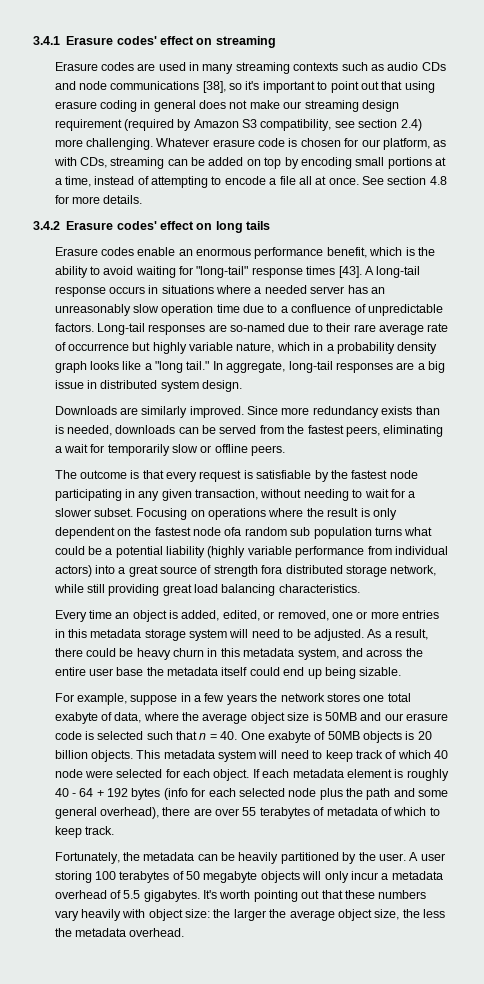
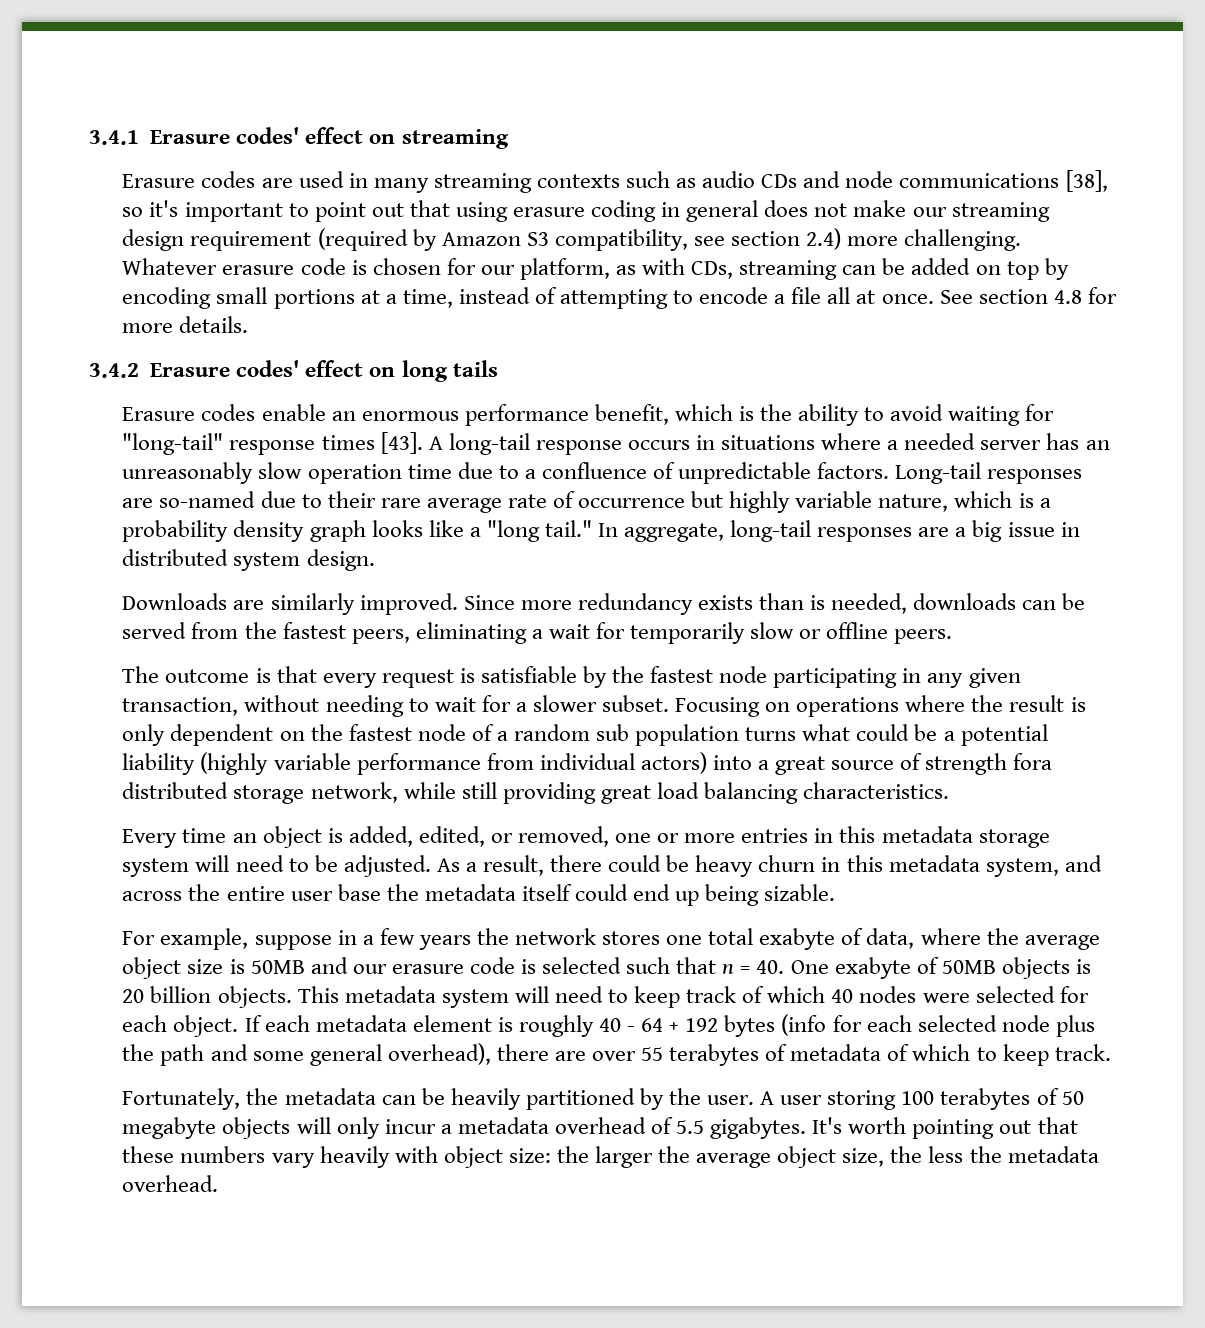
- Long-tail responses are so-named due to their rare average rate of occurrence but highly variable nature, which in a probability density graph looks like a "long tail."
+ Long-tail responses are so-named due to their rare average rate of occurrence but highly variable nature, which is a probability density graph looks like a "long tail."
- Focusing on operations where the result is only dependent on the fastest node ofa random sub population turns what could be a potential liability (highly variable performance from individual actors) into a great source of strength fora distributed storage network, while still providing great load balancing characteristics.
+ Focusing on operations where the result is only dependent on the fastest node of a random sub population turns what could be a potential liability (highly variable performance from individual actors) into a great source of strength fora distributed storage network, while still providing great load balancing characteristics.
- This metadata system will need to keep track of which 40 node were selected for each object.
+ This metadata system will need to keep track of which 40 nodes were selected for each object.

